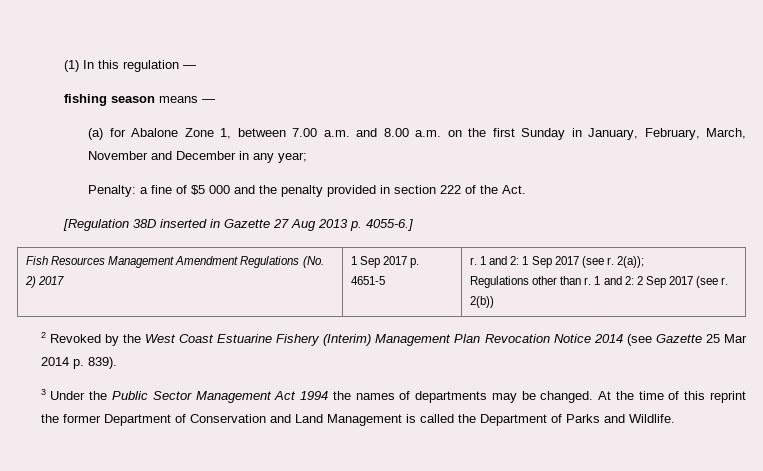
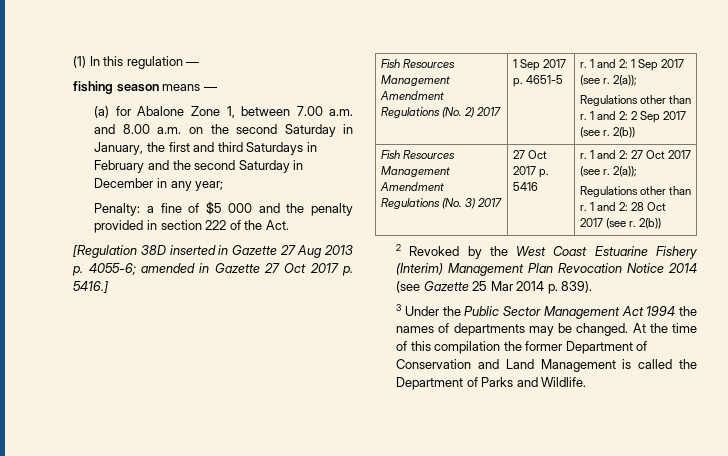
- (a) for Abalone Zone 1, between 7.00 a.m. and 8.00 a.m. on the first Sunday in January, February, March, November and December in any year;
+ (a) for Abalone Zone 1, between 7.00 a.m. and 8.00 a.m. on the second Saturday in January, the first and third Saturdays in February and the second Saturday in December in any year;
- [Regulation 38D inserted in Gazette 27 Aug 2013 p. 4055-6.]
+ [Regulation 38D inserted in Gazette 27 Aug 2013 p. 4055-6; amended in Gazette 27 Oct 2017 p. 5416.]
+ Fish Resources Management Amendment Regulations (No. 3) 2017 | 27 Oct 2017 p. 5416 | r. 1 and 2: 27 Oct 2017 (see r. 2(a));
+ Regulations other than r. 1 and 2: 28 Oct 2017 (see r. 2(b))
- At the time of this reprint the former Department of Conservation and Land Management is called the Department of Parks and Wildlife.
+ At the time of this compilation the former Department of Conservation and Land Management is called the Department of Parks and Wildlife.

